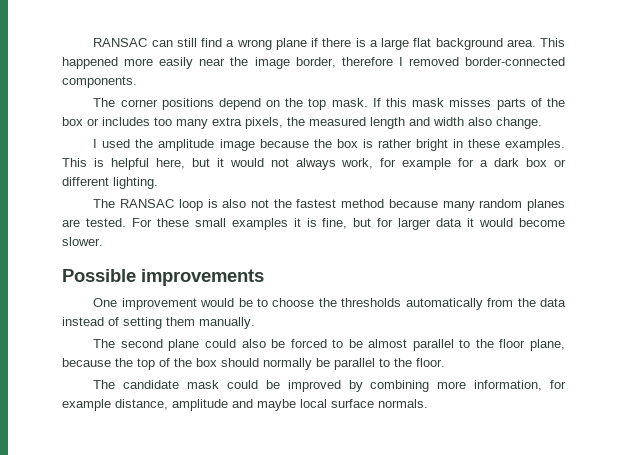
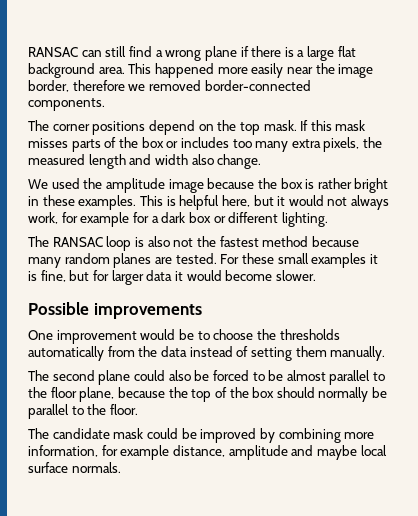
- This happened more easily near the image border, therefore I removed border-connected components.
+ This happened more easily near the image border, therefore we removed border-connected components.
- I used the amplitude image because the box is rather bright in these examples.
+ We used the amplitude image because the box is rather bright in these examples.

